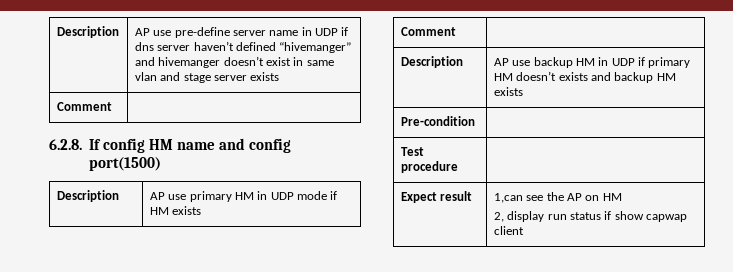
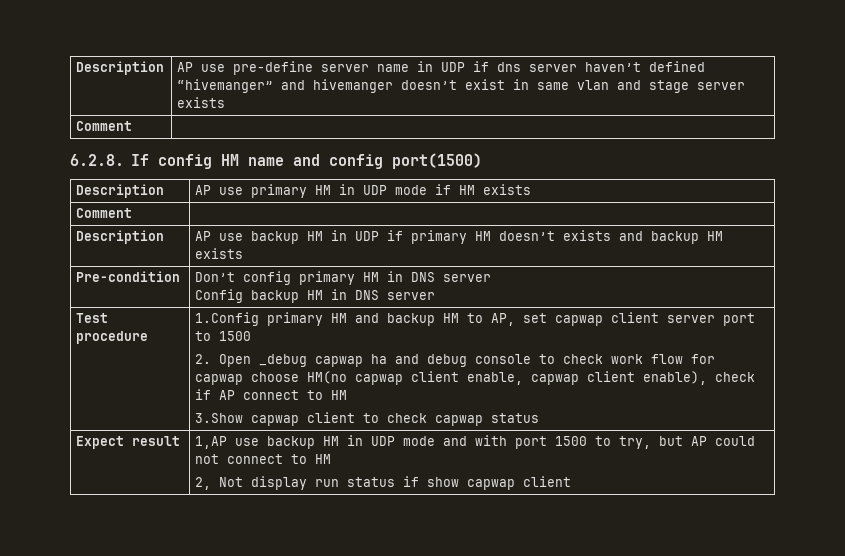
- Pre-condition |
- Test procedure |
- Expect result | 1,can see the AP on HM
- 2, display run status if show capwap client
+ Pre-condition | Don’t config primary HM in DNS server
+ Config backup HM in DNS server
+ Test procedure | 1.Config primary HM and backup HM to AP, set capwap client server port to 1500
+ 2. Open _debug capwap ha and debug console to check work flow for capwap choose HM(no capwap client enable, capwap client enable), check if AP connect to HM
+ 3.Show capwap client to check capwap status
+ Expect result | 1,AP use backup HM in UDP mode and with port 1500 to try, but AP could not connect to HM
+ 2, Not display run status if show capwap client

